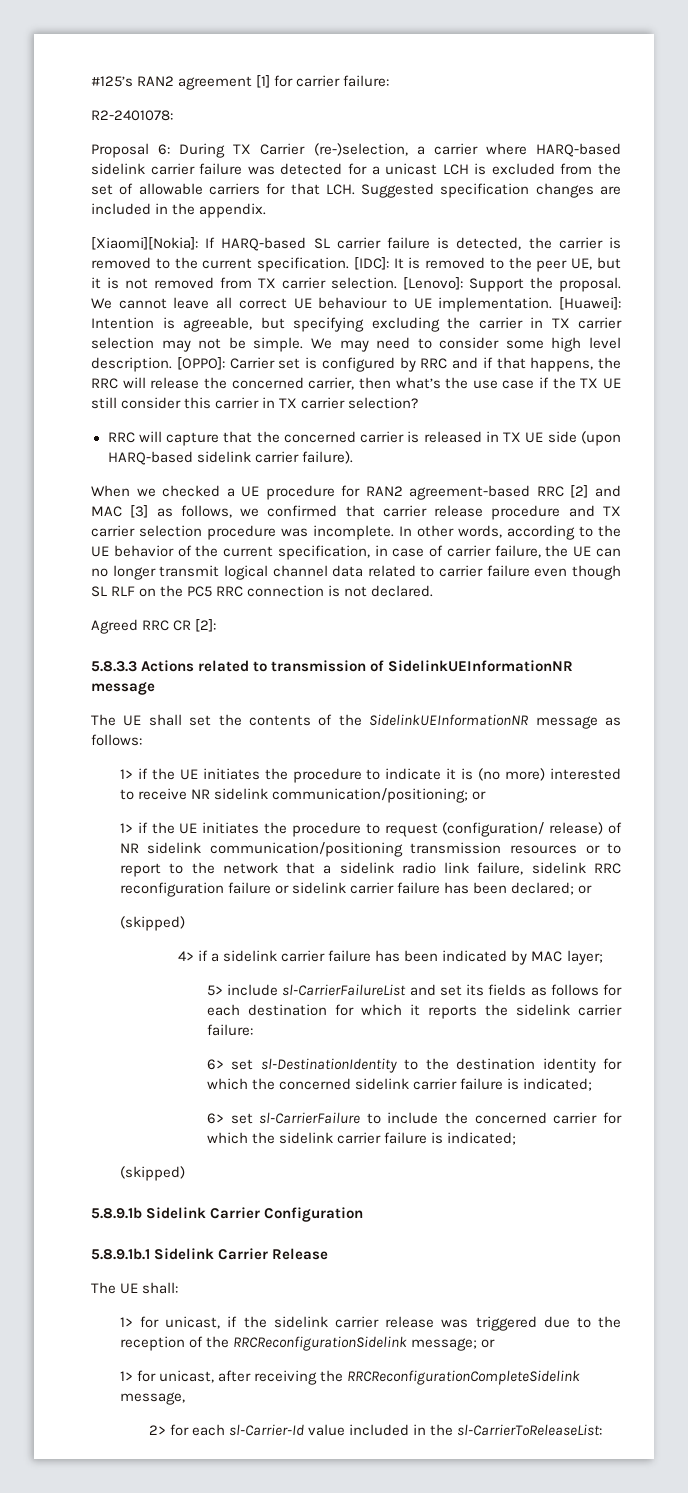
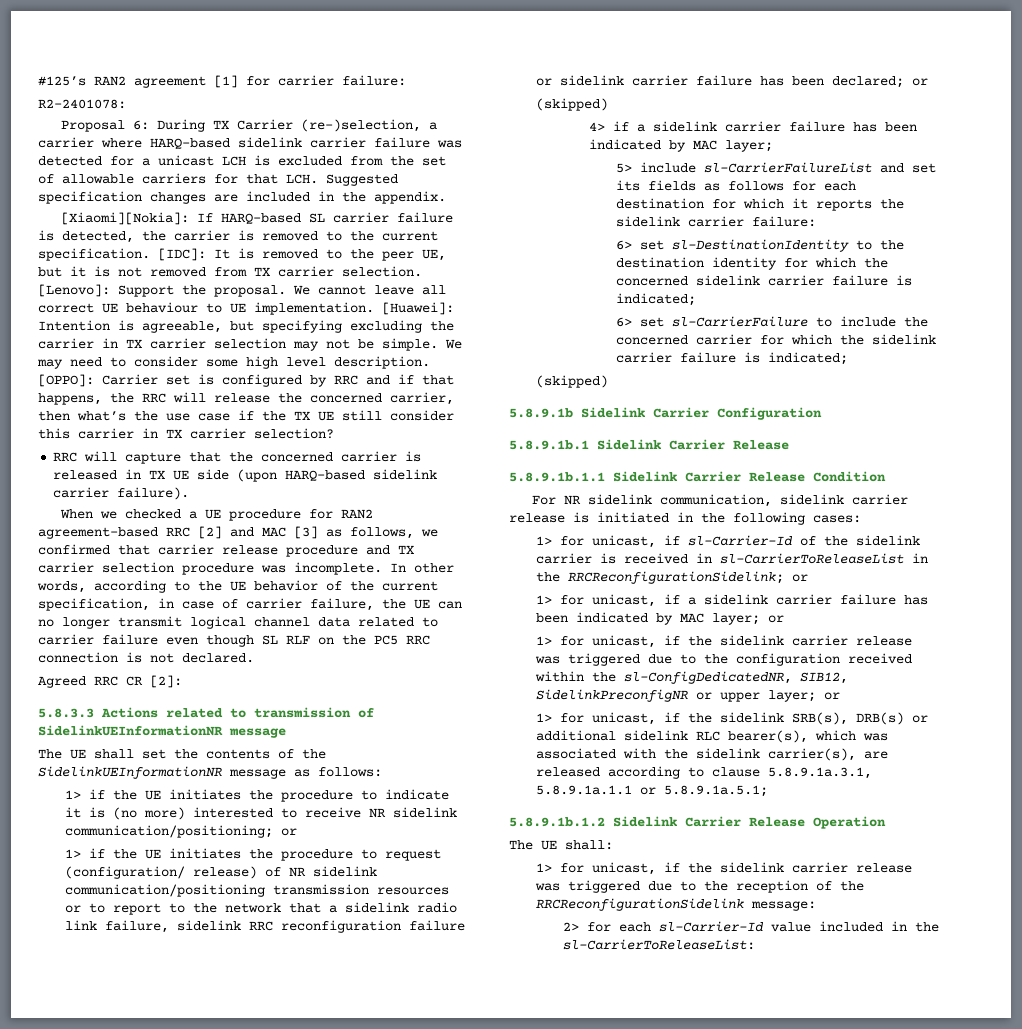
+ 5.8.9.1b.1.1 Sidelink Carrier Release Condition
+ For NR sidelink communication, sidelink carrier release is initiated in the following cases:
+ 1> for unicast, if sl-Carrier-Id of the sidelink carrier is received in sl-CarrierToReleaseList in the RRCReconfigurationSidelink; or
+ 1> for unicast, if a sidelink carrier failure has been indicated by MAC layer; or
+ 1> for unicast, if the sidelink carrier release was triggered due to the configuration received within the sl-ConfigDedicatedNR, SIB12, SidelinkPreconfigNR or upper layer; or
+ 1> for unicast, if the sidelink SRB(s), DRB(s) or additional sidelink RLC bearer(s), which was associated with the sidelink carrier(s), are released according to clause 5.8.9.1a.3.1, 5.8.9.1a.1.1 or 5.8.9.1a.5.1;
+ 5.8.9.1b.1.2 Sidelink Carrier Release Operation
- 1> for unicast, if the sidelink carrier release was triggered due to the reception of the RRCReconfigurationSidelink message; or
- 1> for unicast, after receiving the RRCReconfigurationCompleteSidelink message,
+ 1> for unicast, if the sidelink carrier release was triggered due to the reception of the RRCReconfigurationSidelink message:

